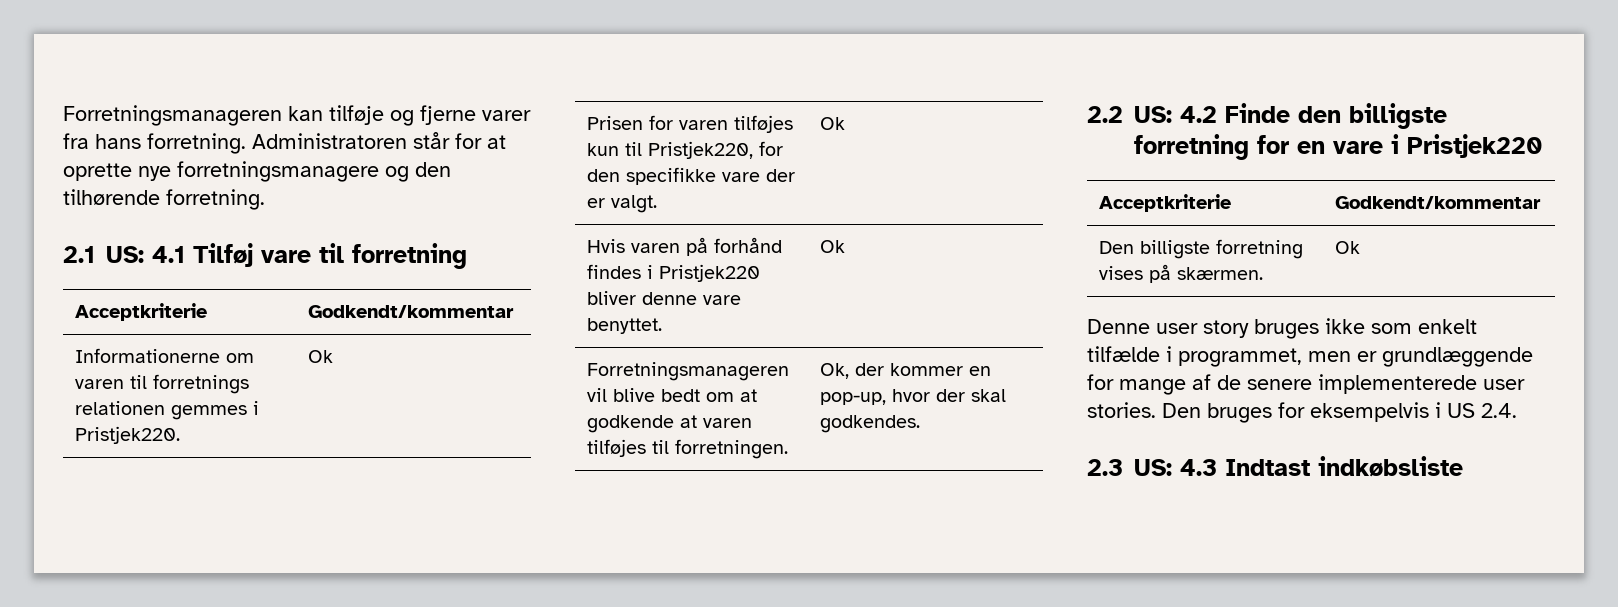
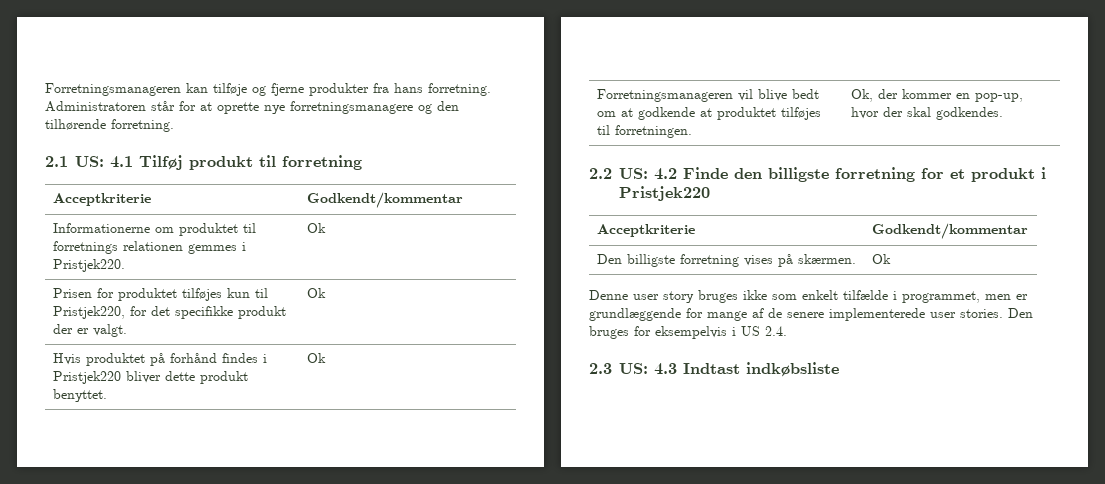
- Forretningsmanageren kan tilføje og fjerne varer fra hans forretning.
+ Forretningsmanageren kan tilføje og fjerne produkter fra hans forretning.
- 2.1 US: 4.1 Tilføj vare til forretning
+ 2.1 US: 4.1 Tilføj produkt til forretning
- Informationerne om varen til forretnings relationen gemmes i Pristjek220. | Ok
+ Informationerne om produktet til forretnings relationen gemmes i Pristjek220. | Ok
- Prisen for varen tilføjes kun til Pristjek220, for den specifikke vare der er valgt. | Ok
+ Prisen for produktet tilføjes kun til Pristjek220, for det specifikke produkt der er valgt. | Ok
- Hvis varen på forhånd findes i Pristjek220 bliver denne vare benyttet. | Ok
+ Hvis produktet på forhånd findes i Pristjek220 bliver dette produkt benyttet. | Ok
- Forretningsmanageren vil blive bedt om at godkende at varen tilføjes til forretningen. | Ok, der kommer en pop-up, hvor der skal godkendes.
+ Forretningsmanageren vil blive bedt om at godkende at produktet tilføjes til forretningen. | Ok, der kommer en pop-up, hvor der skal godkendes.
- 2.2 US: 4.2 Finde den billigste forretning for en vare i Pristjek220
+ 2.2 US: 4.2 Finde den billigste forretning for et produkt i Pristjek220

